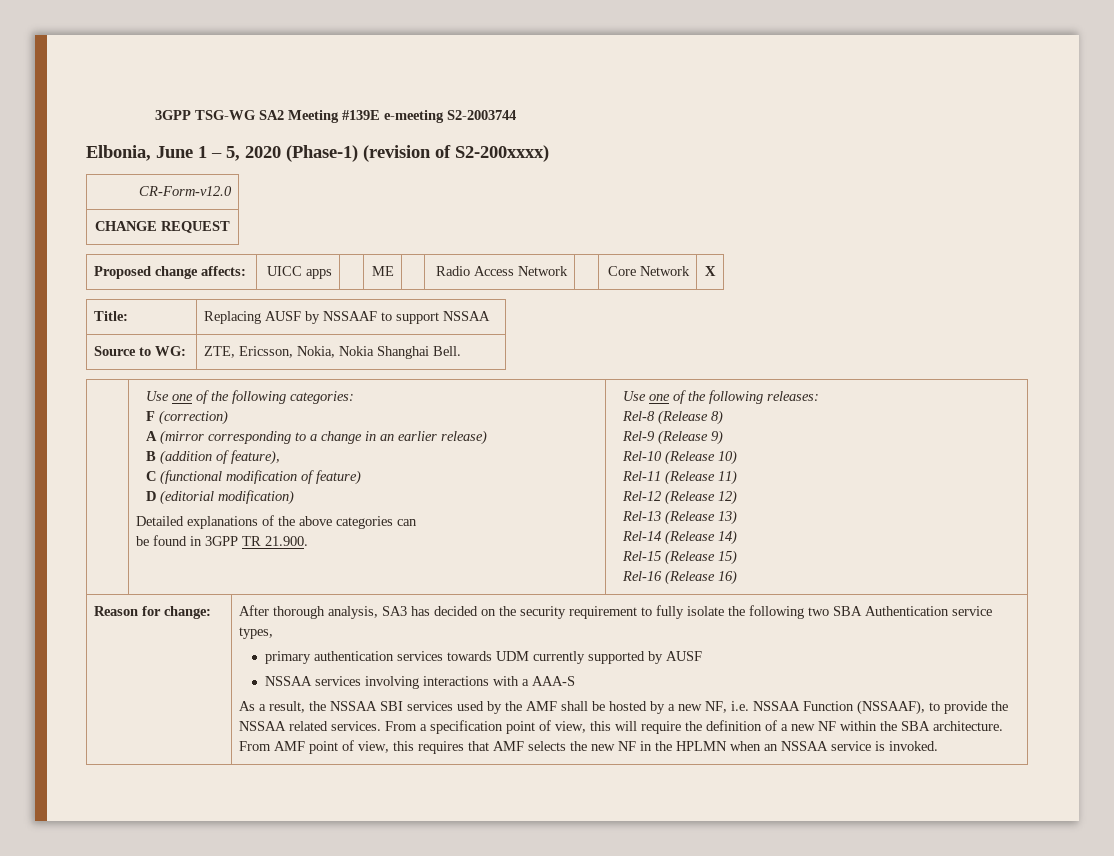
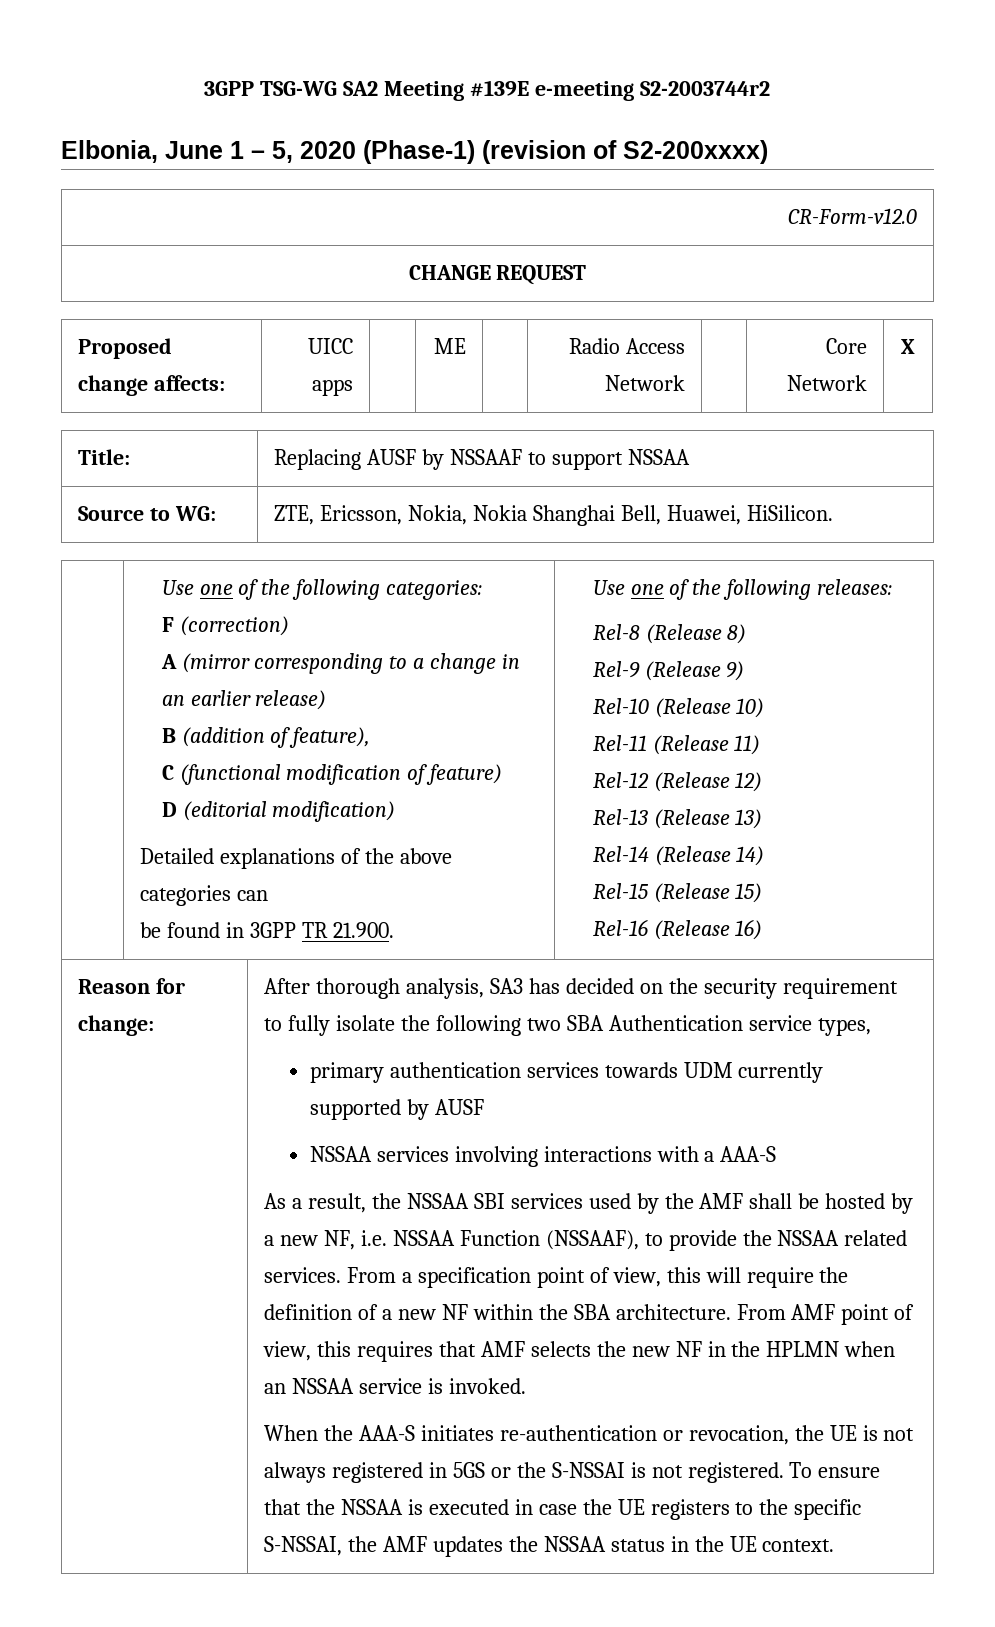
- 3GPP TSG-WG SA2 Meeting #139E e-meeting S2-2003744
+ 3GPP TSG-WG SA2 Meeting #139E e-meeting S2-2003744r2
- Source to WG: | ZTE, Ericsson, Nokia, Nokia Shanghai Bell.
+ Source to WG: | ZTE, Ericsson, Nokia, Nokia Shanghai Bell, Huawei, HiSilicon.
+ When the AAA-S initiates re-authentication or revocation, the UE is not always registered in 5GS or the S-NSSAI is not registered. To ensure that the NSSAA is executed in case the UE registers to the specific S-NSSAI, the AMF updates the NSSAA status in the UE context.

